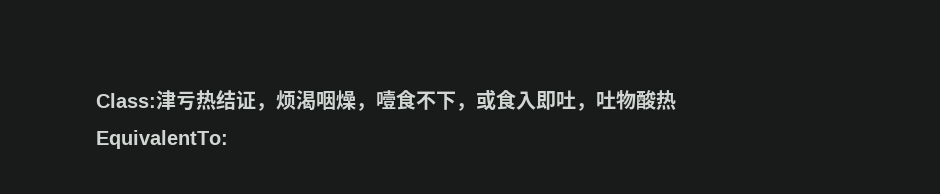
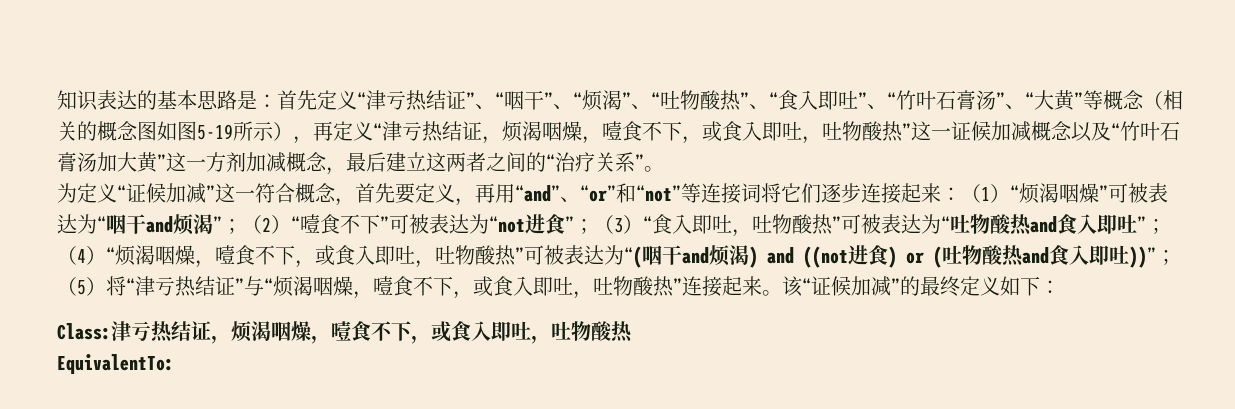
+ 知识表达的基本思路是：首先定义“津亏热结证”、“咽干”、“烦渴”、“吐物酸热”、“食入即吐”、“竹叶石膏汤”、“大黄”等概念（相关的概念图如图5-19所示），再定义“津亏热结证，烦渴咽燥，噎食不下，或食入即吐，吐物酸热”这一证候加减概念以及“竹叶石膏汤加大黄”这一方剂加减概念，最后建立这两者之间的“治疗关系”。
+ 为定义“证候加减”这一符合概念，首先要定义，再用“and”、“or”和“not”等连接词将它们逐步连接起来：（1）“烦渴咽燥”可被表达为“咽干and烦渴”；（2）“噎食不下”可被表达为“not进食”；（3）“食入即吐，吐物酸热”可被表达为“吐物酸热and食入即吐”；（4）“烦渴咽燥，噎食不下，或食入即吐，吐物酸热”可被表达为“(咽干and烦渴) and ((not进食) or (吐物酸热and食入即吐))”；（5）将“津亏热结证”与“烦渴咽燥，噎食不下，或食入即吐，吐物酸热”连接起来。该“证候加减”的最终定义如下：

